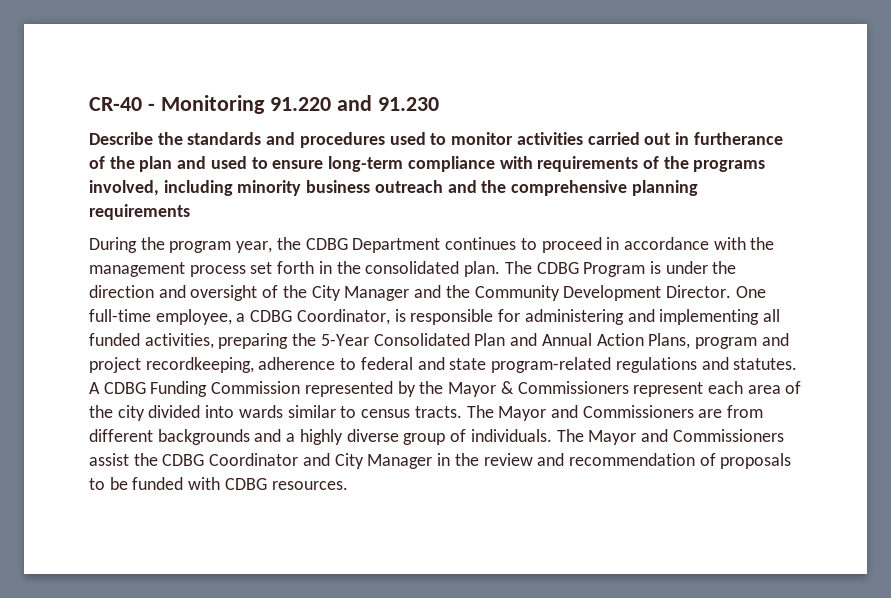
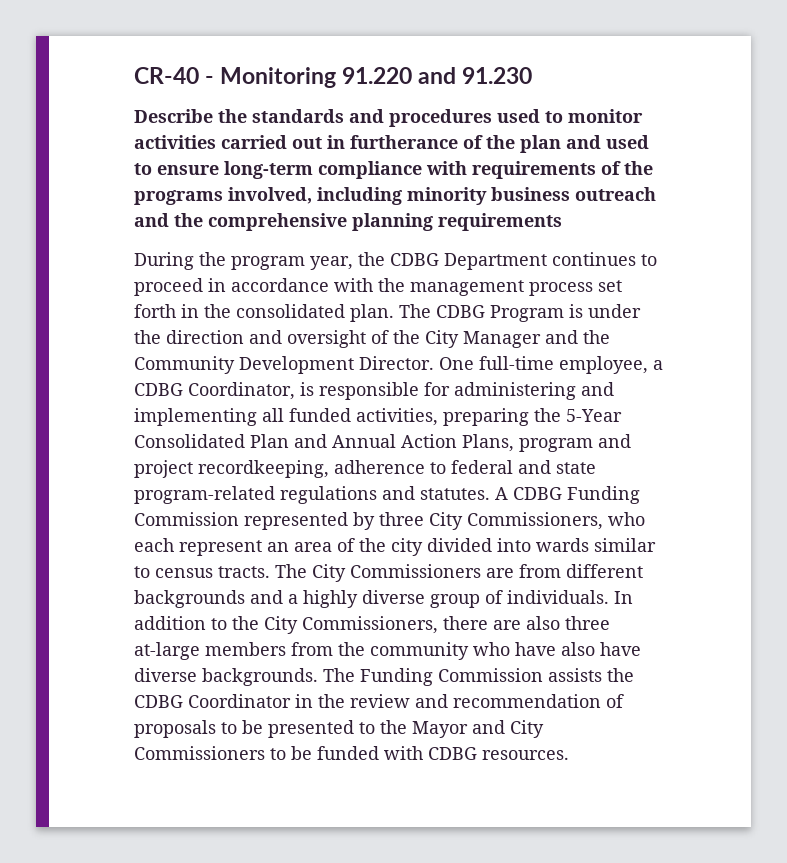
- A CDBG Funding Commission represented by the Mayor & Commissioners represent each area of the city divided into wards similar to census tracts.
+ A CDBG Funding Commission represented by three City Commissioners, who each represent an area of the city divided into wards similar to census tracts.
- The Mayor and Commissioners are from different backgrounds and a highly diverse group of individuals.
+ The City Commissioners are from different backgrounds and a highly diverse group of individuals.
- The Mayor and Commissioners assist the CDBG Coordinator and City Manager in the review and recommendation of proposals to be funded with CDBG resources.
+ In addition to the City Commissioners, there are also three at-large members from the community who have also have diverse backgrounds. The Funding Commission assists the CDBG Coordinator in the review and recommendation of proposals to be presented to the Mayor and City Commissioners to be funded with CDBG resources.

